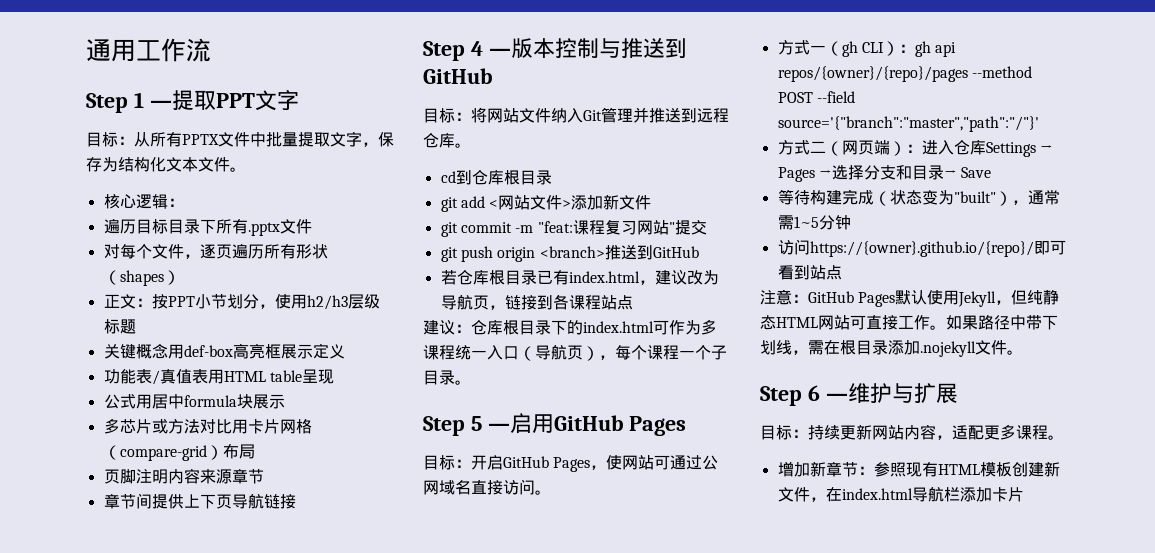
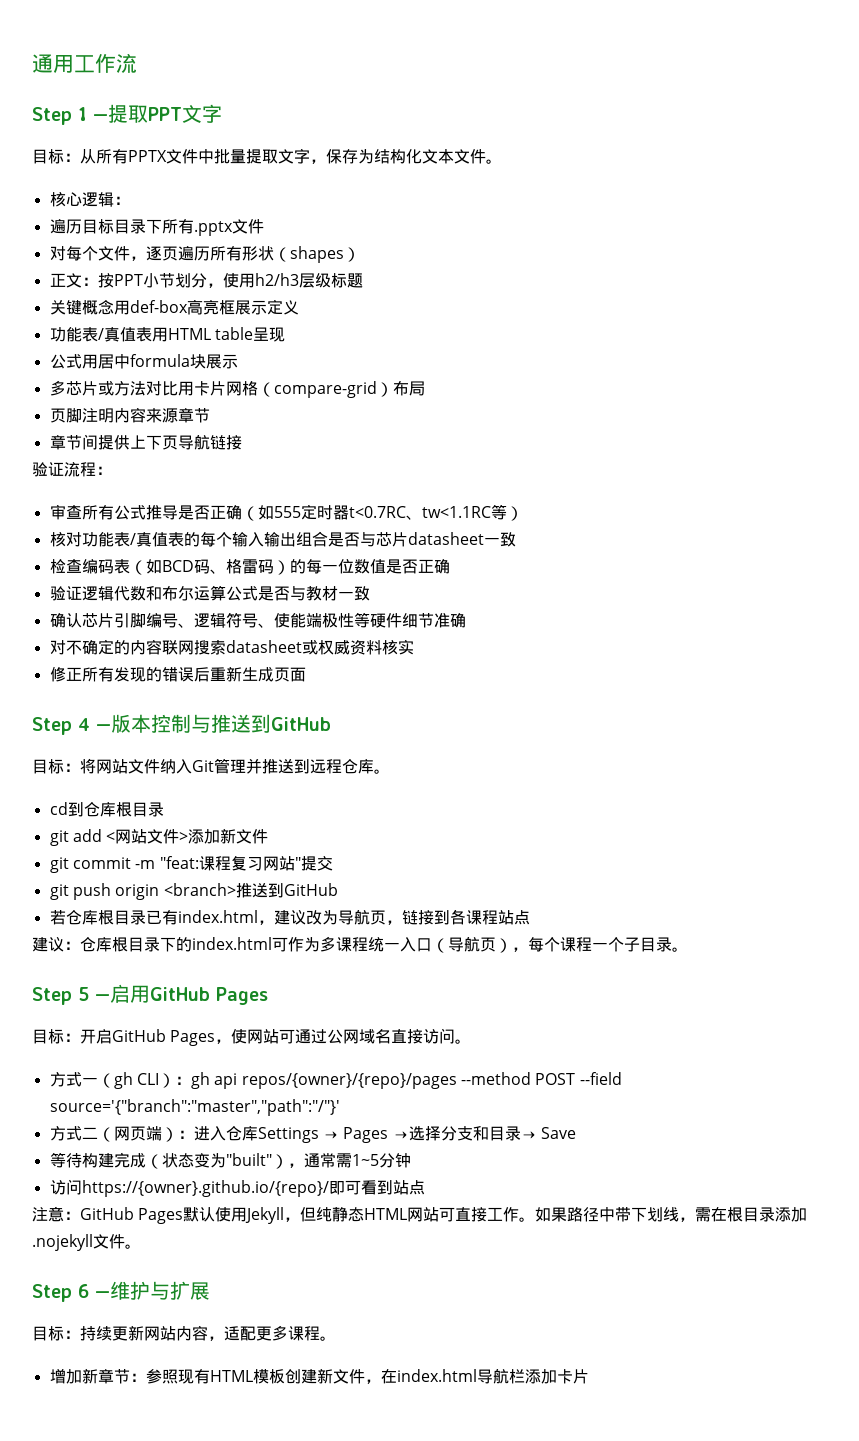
+ 验证流程：
+ 审查所有公式推导是否正确（如555定时器t<0.7RC、tw<1.1RC等）
+ 核对功能表/真值表的每个输入输出组合是否与芯片datasheet一致
+ 检查编码表（如BCD码、格雷码）的每一位数值是否正确
+ 验证逻辑代数和布尔运算公式是否与教材一致
+ 确认芯片引脚编号、逻辑符号、使能端极性等硬件细节准确
+ 对不确定的内容联网搜索datasheet或权威资料核实
+ 修正所有发现的错误后重新生成页面

